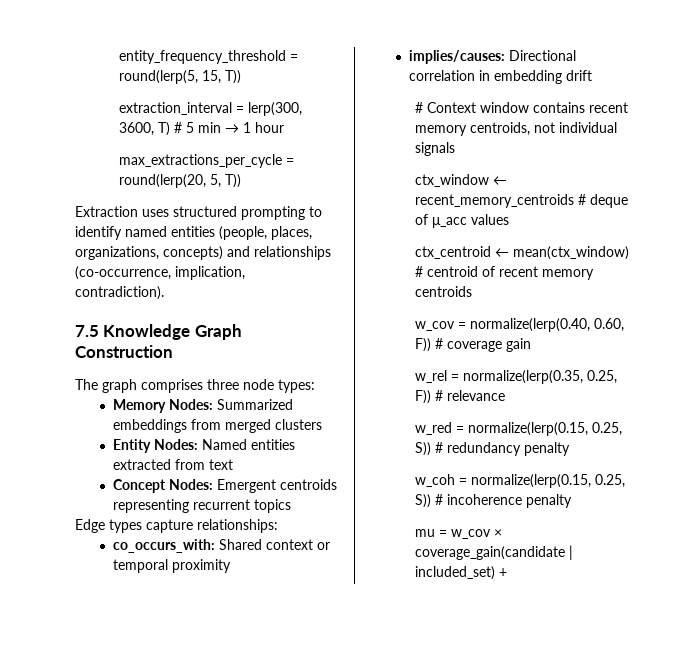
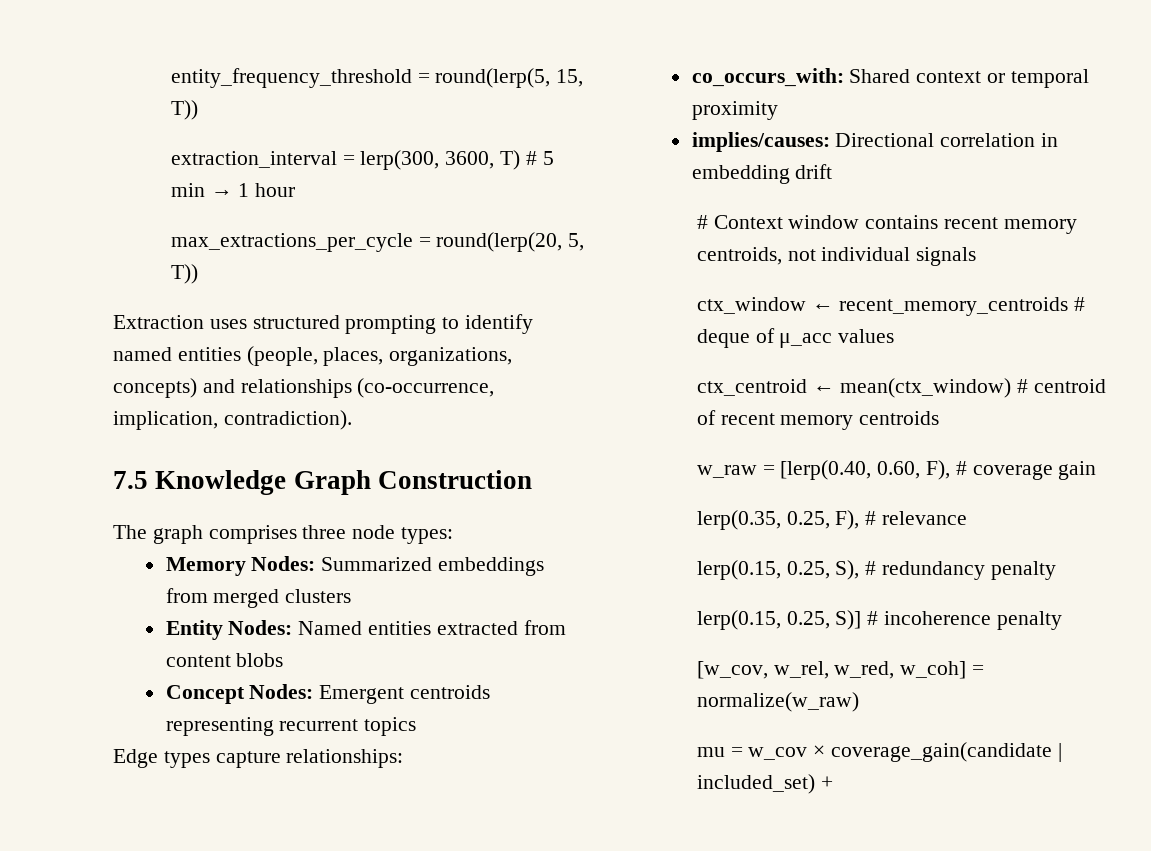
- Entity Nodes: Named entities extracted from text
+ Entity Nodes: Named entities extracted from content blobs
- w_cov = normalize(lerp(0.40, 0.60, F)) # coverage gain
- w_rel = normalize(lerp(0.35, 0.25, F)) # relevance
- w_red = normalize(lerp(0.15, 0.25, S)) # redundancy penalty
- w_coh = normalize(lerp(0.15, 0.25, S)) # incoherence penalty
+ w_raw = [lerp(0.40, 0.60, F), # coverage gain
+ lerp(0.35, 0.25, F), # relevance
+ lerp(0.15, 0.25, S), # redundancy penalty
+ lerp(0.15, 0.25, S)] # incoherence penalty
+ [w_cov, w_rel, w_red, w_coh] = normalize(w_raw)

